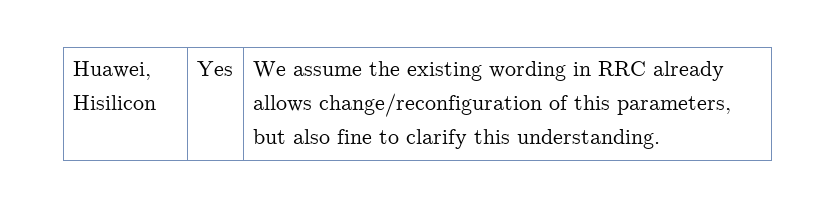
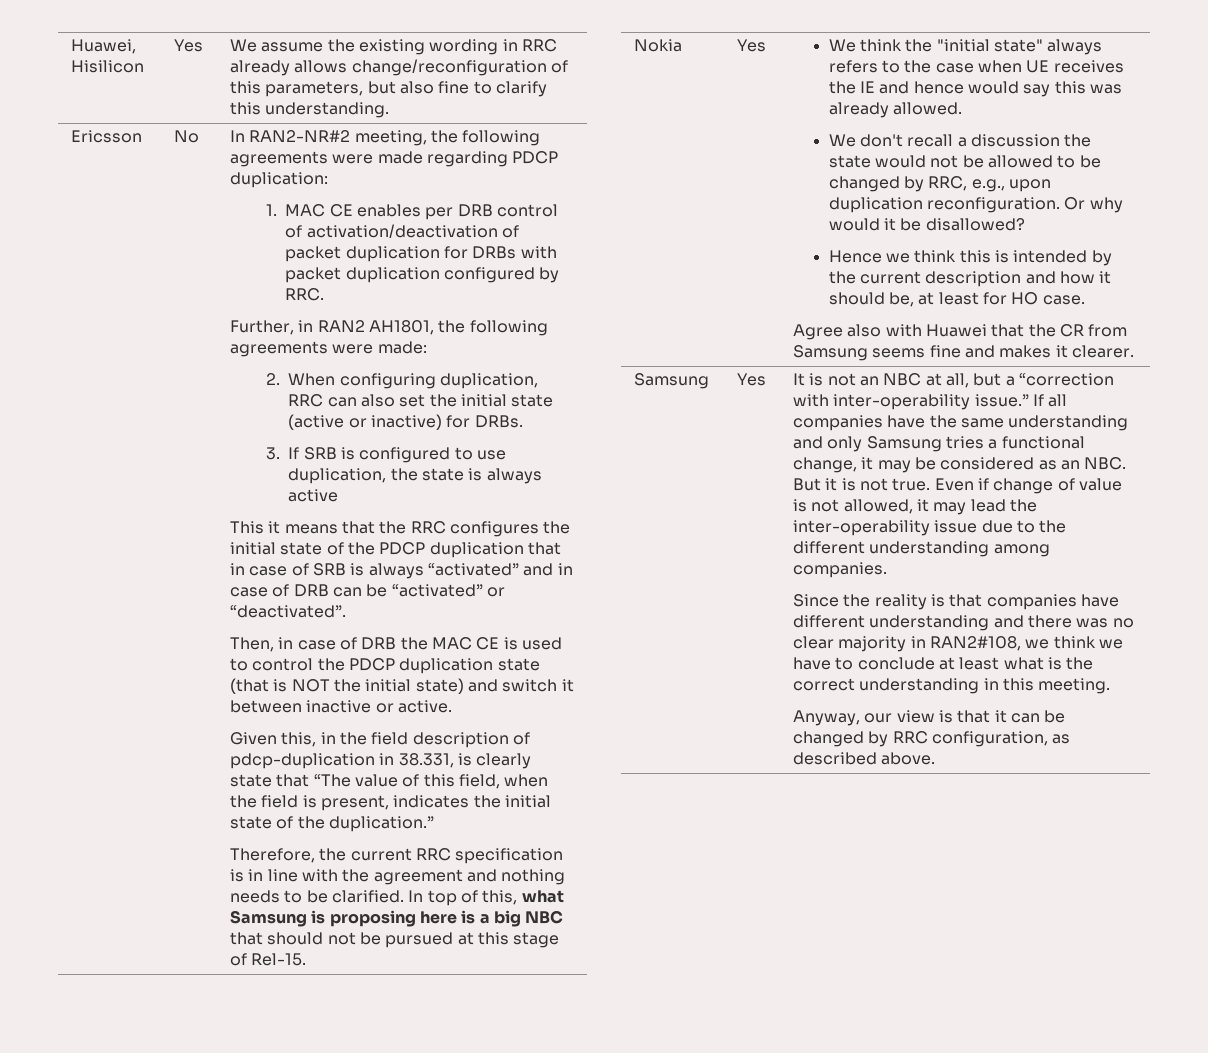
+ Ericsson | No | In RAN2-NR#2 meeting, the following agreements were made regarding PDCP duplication:
+ 1. MAC CE enables per DRB control of activation/deactivation of packet duplication for DRBs with packet duplication configured by RRC.
+ Further, in RAN2 AH1801, the following agreements were made:
+ 2. When configuring duplication, RRC can also set the initial state (active or inactive) for DRBs.
+ 3. If SRB is configured to use duplication, the state is always active
+ This it means that the RRC configures the initial state of the PDCP duplication that in case of SRB is always “activated” and in case of DRB can be “activated” or “deactivated”.
+ Then, in case of DRB the MAC CE is used to control the PDCP duplication state (that is NOT the initial state) and switch it between inactive or active.
+ Given this, in the field description of pdcp-duplication in 38.331, is clearly state that “The value of this field, when the field is present, indicates the initial state of the duplication.”
+ Therefore, the current RRC specification is in line with the agreement and nothing needs to be clarified. In top of this, what Samsung is proposing here is a big NBC that should not be pursued at this stage of Rel-15.
+ Nokia | Yes | We think the "initial state" always refers to the case when UE receives the IE and hence would say this was already allowed.
+ We don't recall a discussion the state would not be allowed to be changed by RRC, e.g., upon duplication reconfiguration. Or why would it be disallowed?
+ Hence we think this is intended by the current description and how it should be, at least for HO case.
+ Agree also with Huawei that the CR from Samsung seems fine and makes it clearer.
+ Samsung | Yes | It is not an NBC at all, but a “correction with inter-operability issue.” If all companies have the same understanding and only Samsung tries a functional change, it may be considered as an NBC. But it is not true. Even if change of value is not allowed, it may lead the inter-operability issue due to the different understanding among companies.
+ Since the reality is that companies have different understanding and there was no clear majority in RAN2#108, we think we have to conclude at least what is the correct understanding in this meeting.
+ Anyway, our view is that it can be changed by RRC configuration, as described above.

